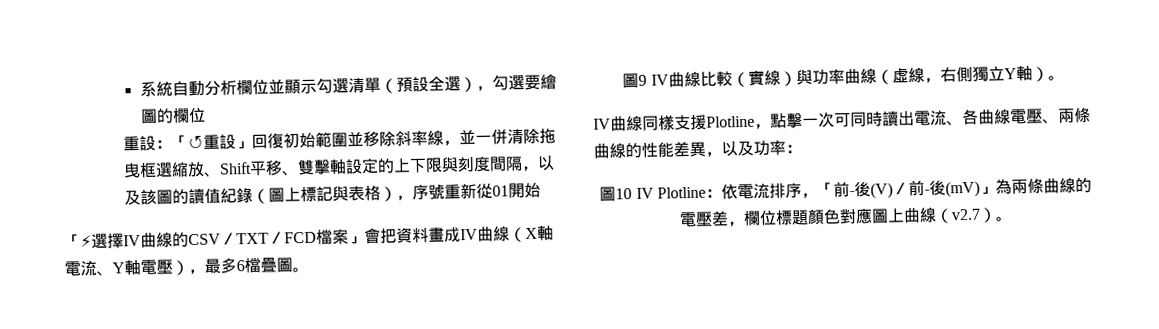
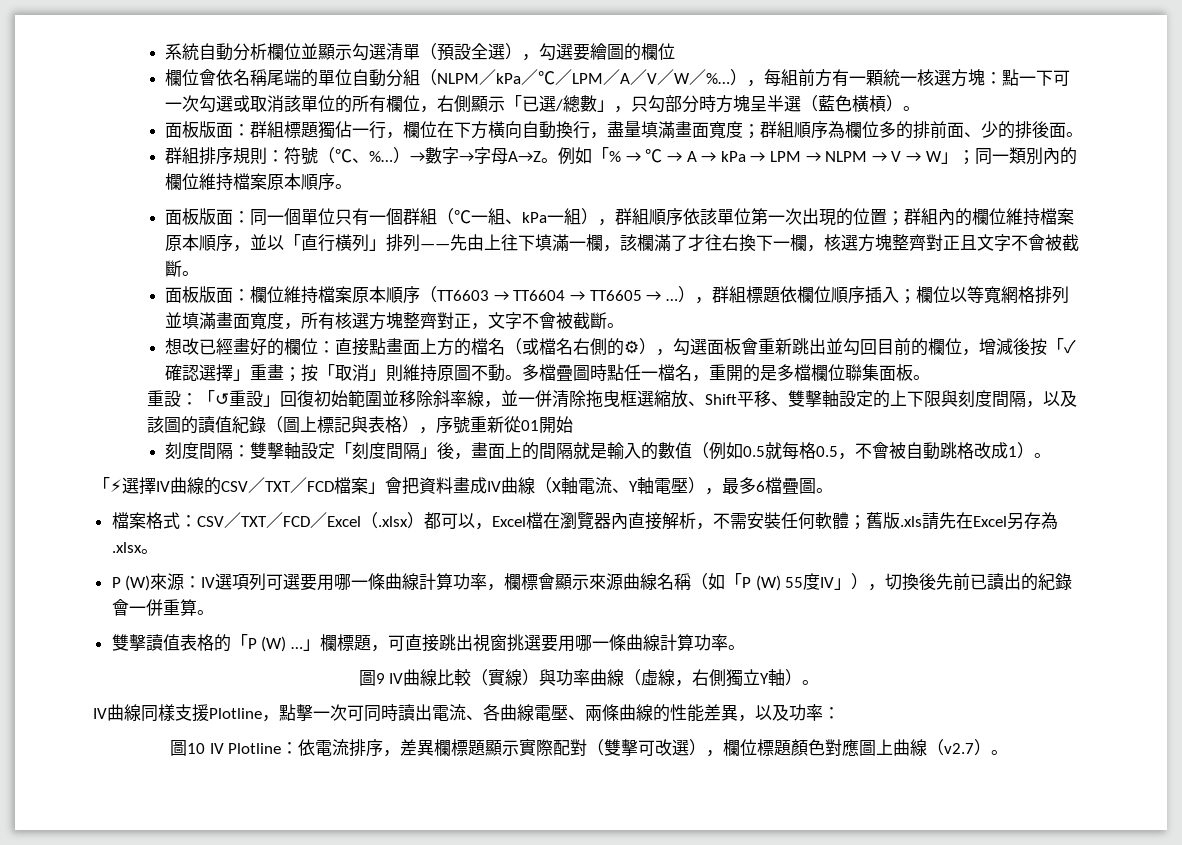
+ 欄位會依名稱尾端的單位自動分組（NLPM／kPa／℃／LPM／A／V／W／%…），每組前方有一顆統一核選方塊：點一下可一次勾選或取消該單位的所有欄位，右側顯示「已選/總數」，只勾部分時方塊呈半選（藍色橫槓）。
+ 面板版面：群組標題獨佔一行，欄位在下方橫向自動換行，盡量填滿畫面寬度；群組順序為欄位多的排前面、少的排後面。
+ 群組排序規則：符號（℃、%…）→數字→字母A→Z。例如「% → ℃ → A → kPa → LPM → NLPM → V → W」；同一類別內的欄位維持檔案原本順序。
+ 面板版面：同一個單位只有一個群組（℃一組、kPa一組），群組順序依該單位第一次出現的位置；群組內的欄位維持檔案原本順序，並以「直行橫列」排列——先由上往下填滿一欄，該欄滿了才往右換下一欄，核選方塊整齊對正且文字不會被截斷。
+ 面板版面：欄位維持檔案原本順序（TT6603 → TT6604 → TT6605 → …），群組標題依欄位順序插入；欄位以等寬網格排列並填滿畫面寬度，所有核選方塊整齊對正，文字不會被截斷。
+ 想改已經畫好的欄位：直接點畫面上方的檔名（或檔名右側的⚙），勾選面板會重新跳出並勾回目前的欄位，增減後按「✓確認選擇」重畫；按「取消」則維持原圖不動。多檔疊圖時點任一檔名，重開的是多檔欄位聯集面板。
+ 刻度間隔：雙擊軸設定「刻度間隔」後，畫面上的間隔就是輸入的數值（例如0.5就每格0.5，不會被自動跳格改成1）。
+ 檔案格式：CSV／TXT／FCD／Excel（.xlsx）都可以，Excel檔在瀏覽器內直接解析，不需安裝任何軟體；舊版.xls請先在Excel另存為.xlsx。
+ P (W)來源：IV選項列可選要用哪一條曲線計算功率，欄標會顯示來源曲線名稱（如「P (W) 55度IV」），切換後先前已讀出的紀錄會一併重算。
+ 雙擊讀值表格的「P (W) …」欄標題，可直接跳出視窗挑選要用哪一條曲線計算功率。
- 圖10 IV Plotline：依電流排序，「前-後(V)／前-後(mV)」為兩條曲線的電壓差，欄位標題顏色對應圖上曲線（v2.7）。
+ 圖10 IV Plotline：依電流排序，差異欄標題顯示實際配對（雙擊可改選），欄位標題顏色對應圖上曲線（v2.7）。

